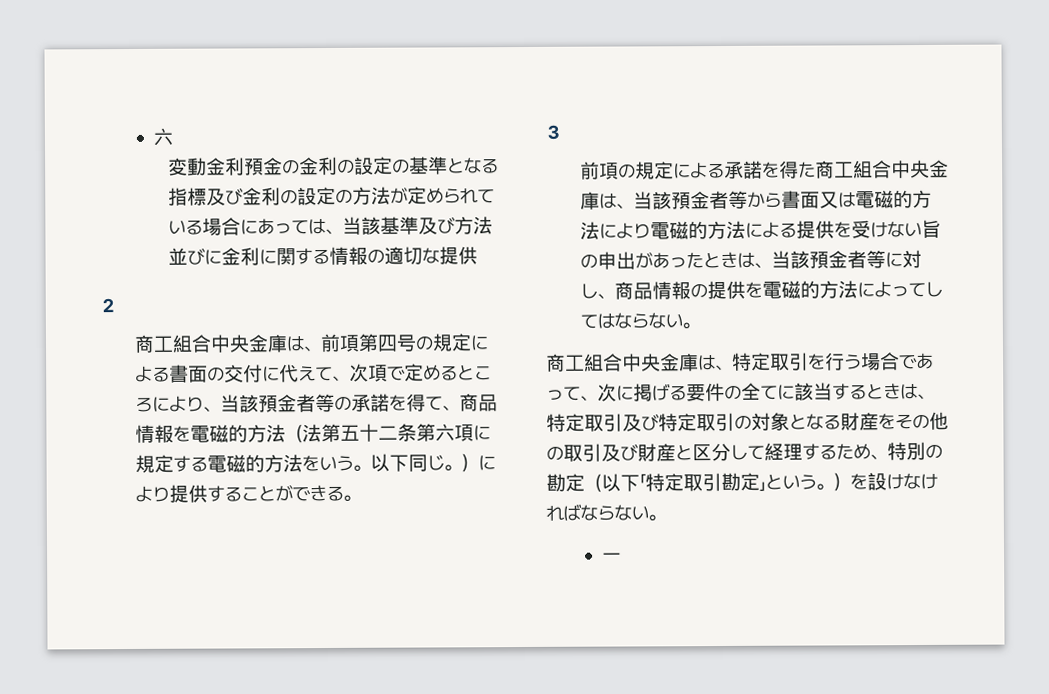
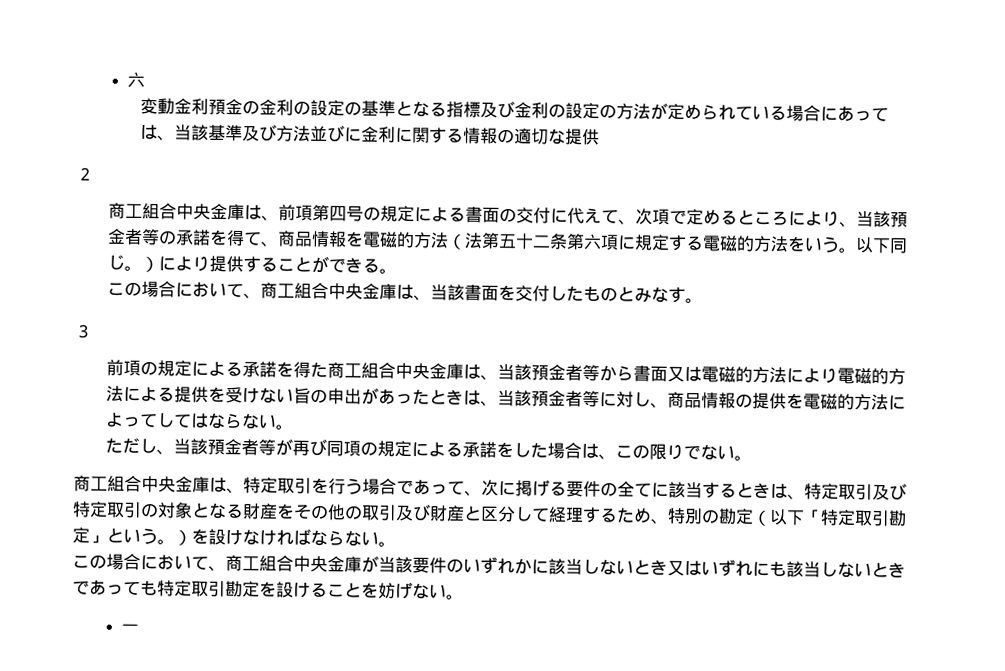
+ この場合において、商工組合中央金庫は、当該書面を交付したものとみなす。
+ ただし、当該預金者等が再び同項の規定による承諾をした場合は、この限りでない。
+ この場合において、商工組合中央金庫が当該要件のいずれかに該当しないとき又はいずれにも該当しないときであっても特定取引勘定を設けることを妨げない。

